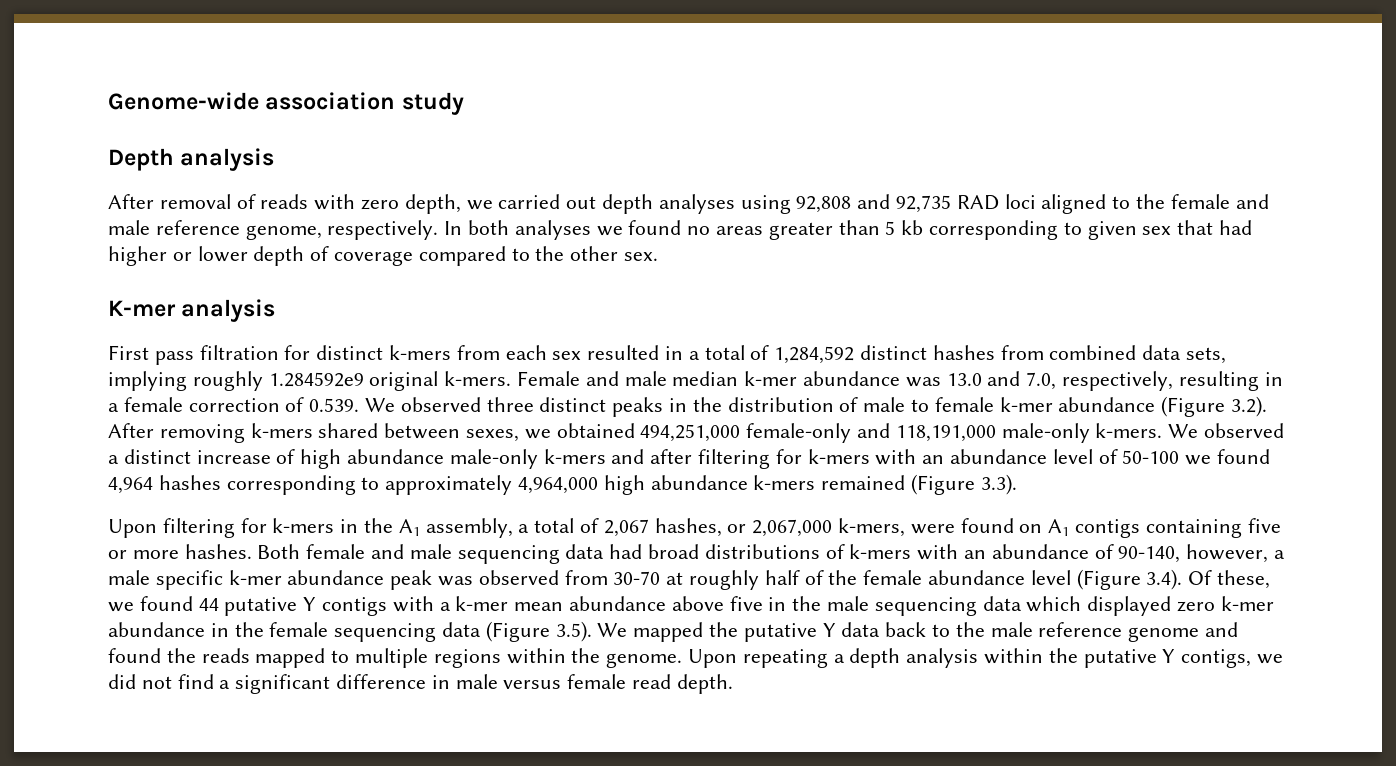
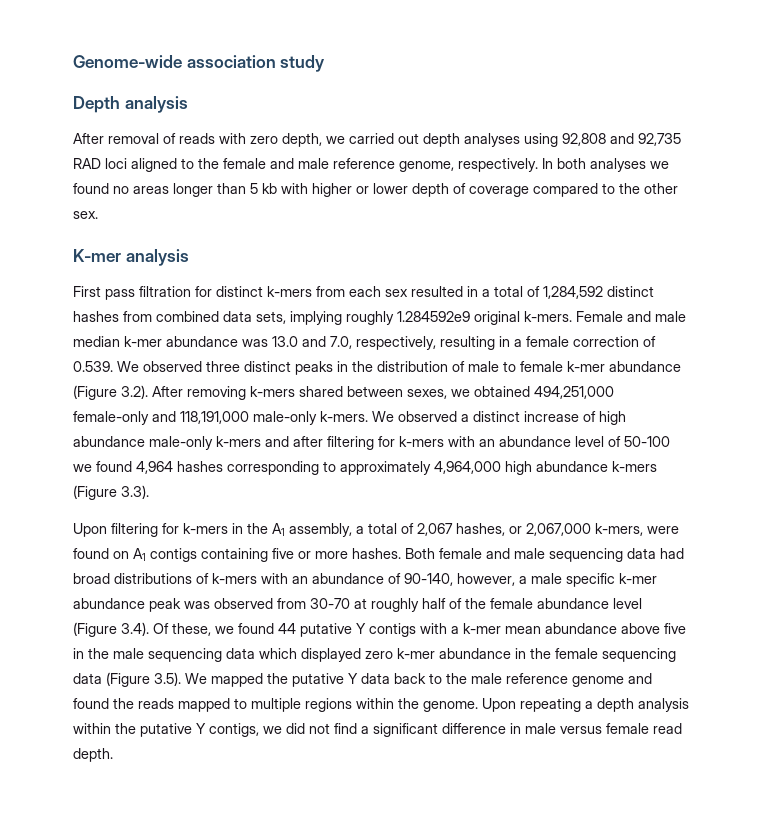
- In both analyses we found no areas greater than 5 kb corresponding to given sex that had higher or lower depth of coverage compared to the other sex.
+ In both analyses we found no areas longer than 5 kb with higher or lower depth of coverage compared to the other sex.
- We observed a distinct increase of high abundance male-only k-mers and after filtering for k-mers with an abundance level of 50-100 we found 4,964 hashes corresponding to approximately 4,964,000 high abundance k-mers remained (Figure 3.3).
+ We observed a distinct increase of high abundance male-only k-mers and after filtering for k-mers with an abundance level of 50-100 we found 4,964 hashes corresponding to approximately 4,964,000 high abundance k-mers (Figure 3.3).

